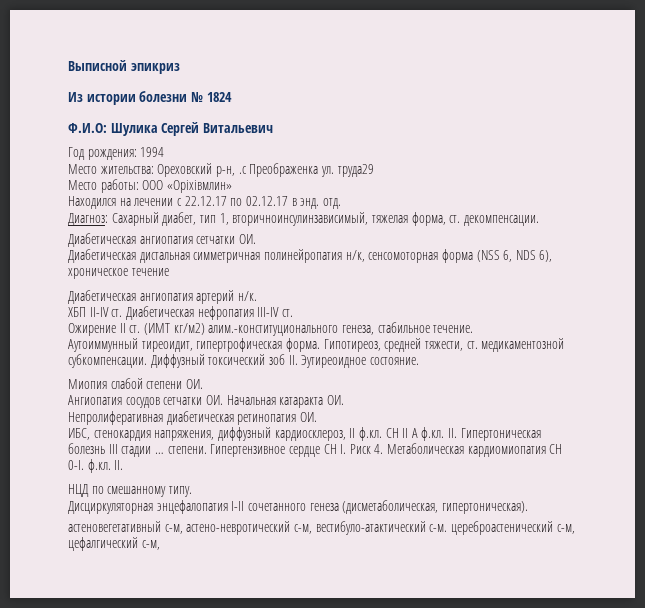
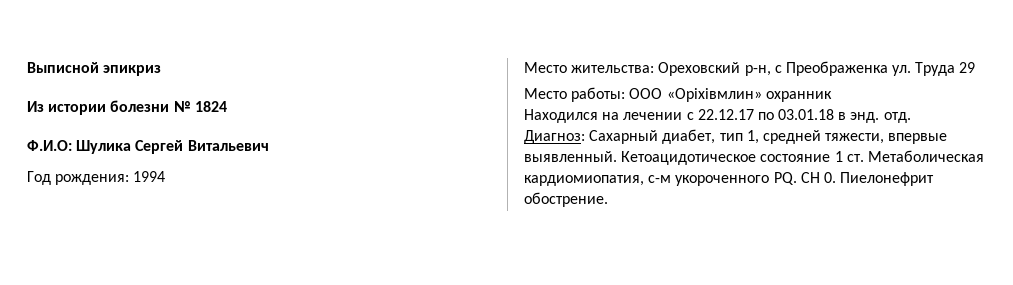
- Место жительства: Ореховский р-н, .с Преображенка ул. труда29
+ Место жительства: Ореховский р-н, с Преображенка ул. Труда 29
- Место работы: ООО «Орiхiвмлин»
+ Место работы: ООО «Орiхiвмлин» охранник
- Находился на лечении с 22.12.17 по 02.12.17 в энд. отд.
+ Находился на лечении с 22.12.17 по 03.01.18 в энд. отд.
- Диагноз: Сахарный диабет, тип 1, вторичноинсулинзависимый, тяжелая форма, ст. декомпенсации.
- Диабетическая ангиопатия сетчатки ОИ.
- Диабетическая дистальная симметричная полинейропатия н/к, сенсомоторная форма (NSS 6, NDS 6), хроническое течение
- Диабетическая ангиопатия артерий н/к.
- ХБП II-IV ст. Диабетическая нефропатия III-IV ст.
- Ожирение II ст. (ИМТ кг/м2) алим.-конституционального генеза, стабильное течение.
- Аутоиммунный тиреоидит, гипертрофическая форма. Гипотиреоз, средней тяжести, ст. медикаментозной субкомпенсации. Диффузный токсический зоб II. Эутиреоидное состояние.
- Миопия слабой степени ОИ.
- Ангиопатия сосудов сетчатки ОИ. Начальная катаракта ОИ.
- Непролиферативная диабетическая ретинопатия ОИ.
- ИБС, стенокардия напряжения, диффузный кардиосклероз, II ф.кл. СН II А ф.кл. II. Гипертоническая болезнь III стадии … степени. Гипертензивное сердце СН I. Риск 4. Метаболическая кардиомиопатия СН 0-I. ф.кл. II.
- НЦД по смешанному типу.
- Дисциркуляторная энцефалопатия I-II сочетанного генеза (дисметаболическая, гипертоническая).
- астеновегетативный с-м, астено-невротический с-м, вестибуло-атактический с-м. цереброастенический с-м, цефалгический с-м,
+ Диагноз: Сахарный диабет, тип 1, средней тяжести, впервые выявленный. Кетоацидотическое состояние 1 ст. Метаболическая кардиомиопатия, с-м укороченного PQ. СН 0. Пиелонефрит обострение.

